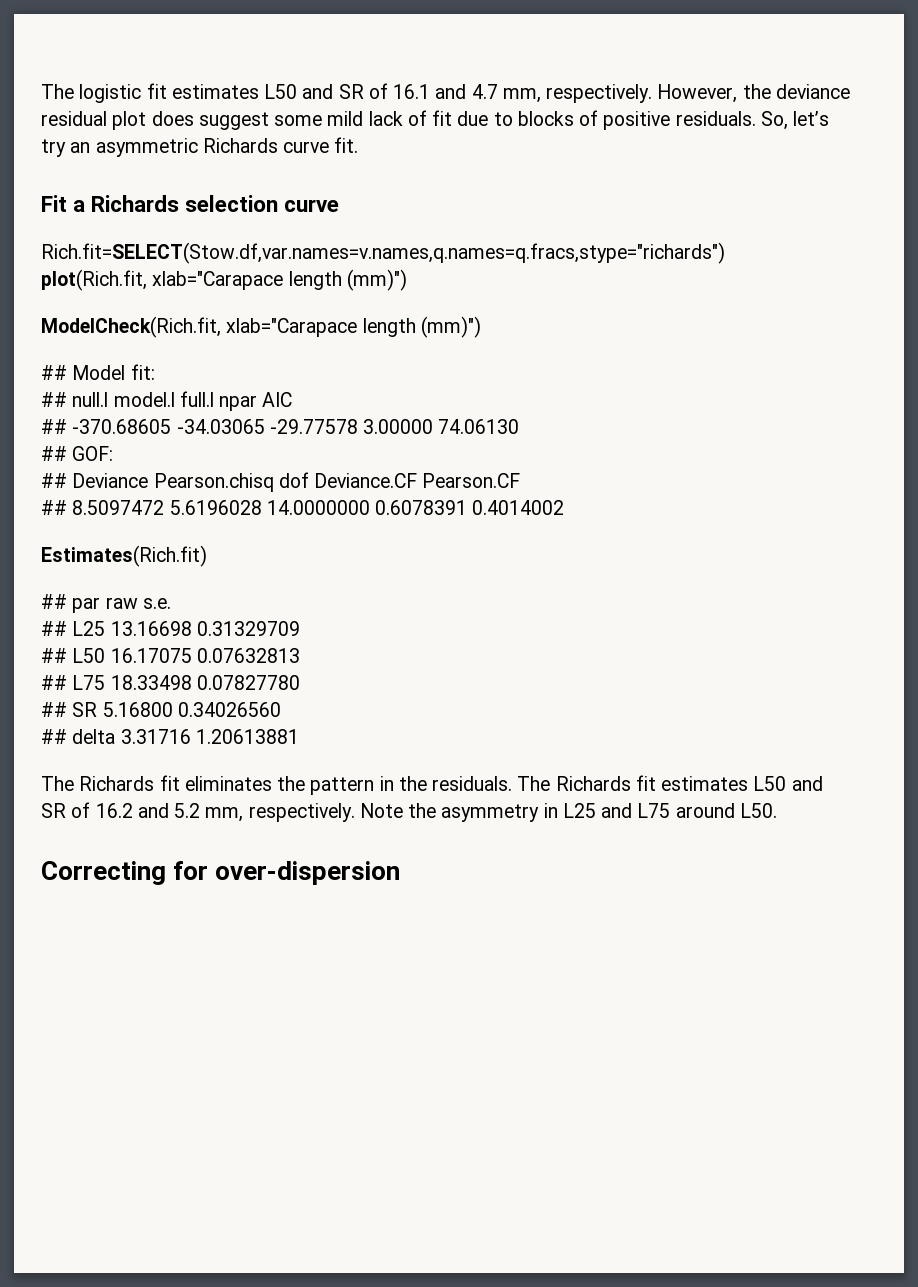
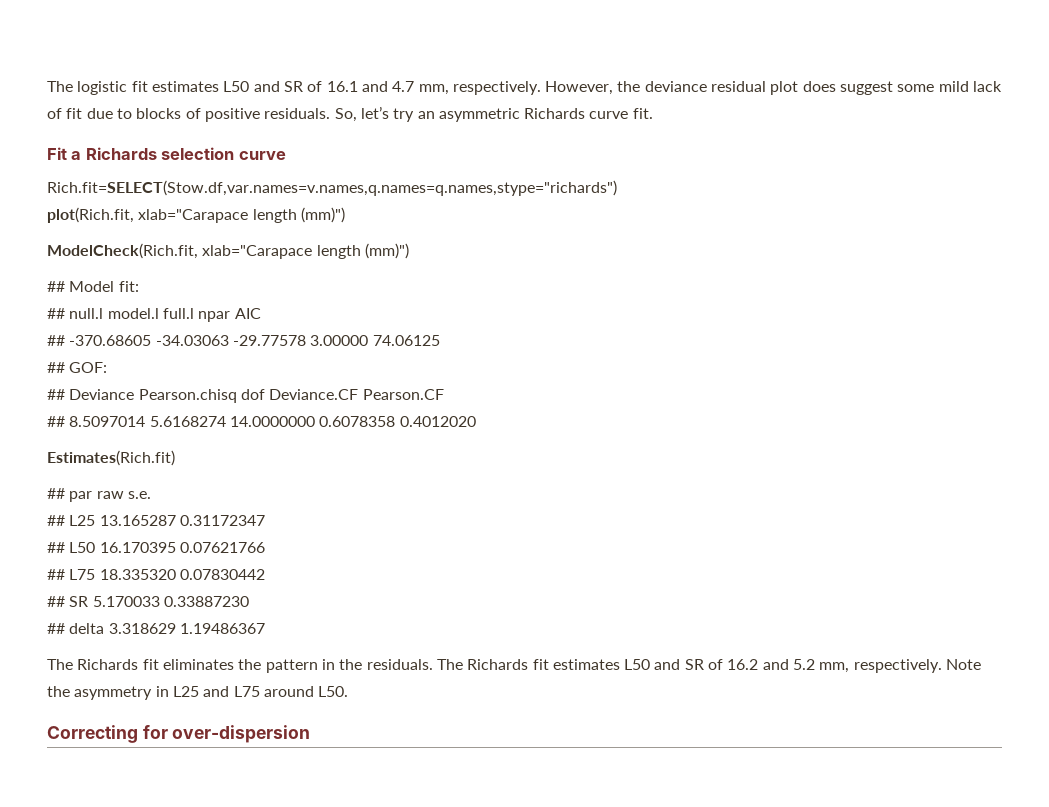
- Rich.fit=SELECT(Stow.df,var.names=v.names,q.names=q.fracs,stype="richards")
+ Rich.fit=SELECT(Stow.df,var.names=v.names,q.names=q.names,stype="richards")
- ## -370.68605 -34.03065 -29.77578 3.00000 74.06130
+ ## -370.68605 -34.03063 -29.77578 3.00000 74.06125
- ## 8.5097472 5.6196028 14.0000000 0.6078391 0.4014002
+ ## 8.5097014 5.6168274 14.0000000 0.6078358 0.4012020
- ## L25 13.16698 0.31329709
+ ## L25 13.165287 0.31172347
- ## L50 16.17075 0.07632813
+ ## L50 16.170395 0.07621766
- ## L75 18.33498 0.07827780
+ ## L75 18.335320 0.07830442
- ## SR 5.16800 0.34026560
+ ## SR 5.170033 0.33887230
- ## delta 3.31716 1.20613881
+ ## delta 3.318629 1.19486367

